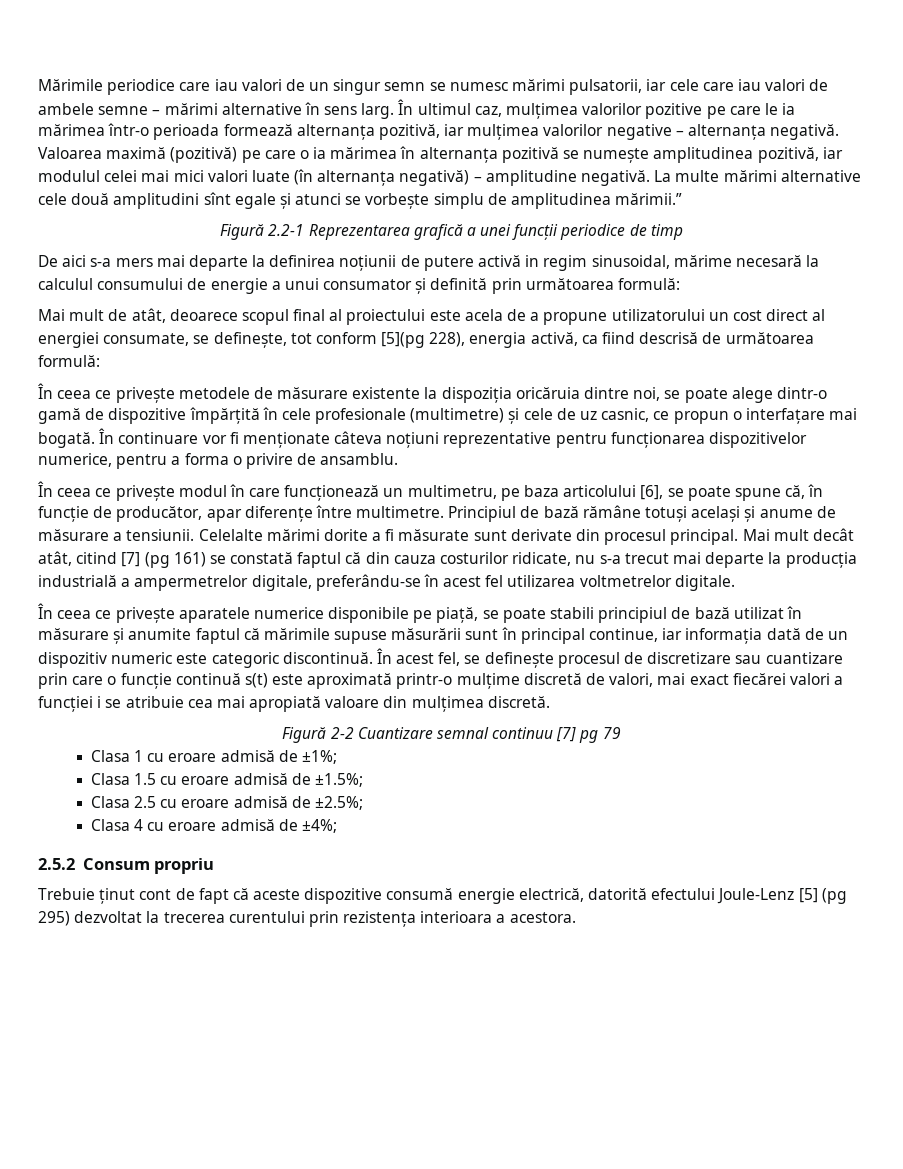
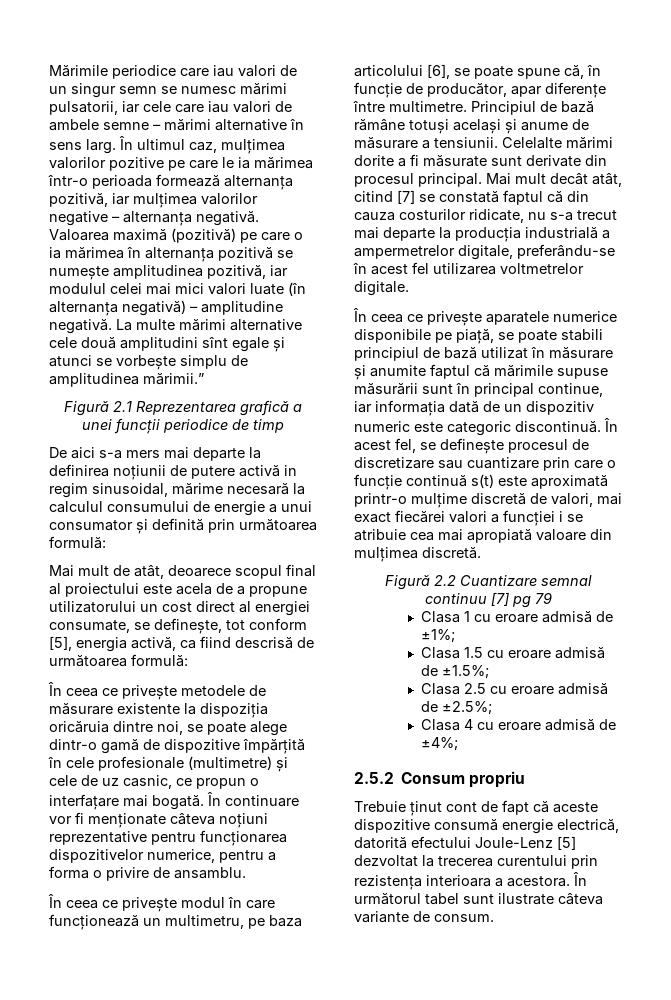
- Figură 2.2-1 Reprezentarea grafică a unei funcții periodice de timp
+ Figură 2.1 Reprezentarea grafică a unei funcții periodice de timp
- Mai mult de atât, deoarece scopul final al proiectului este acela de a propune utilizatorului un cost direct al energiei consumate, se definește, tot conform [5](pg 228), energia activă, ca fiind descrisă de următoarea formulă:
+ Mai mult de atât, deoarece scopul final al proiectului este acela de a propune utilizatorului un cost direct al energiei consumate, se definește, tot conform [5], energia activă, ca fiind descrisă de următoarea formulă:
- Mai mult decât atât, citind [7] (pg 161) se constată faptul că din cauza costurilor ridicate, nu s-a trecut mai departe la producția industrială a ampermetrelor digitale, preferându-se în acest fel utilizarea voltmetrelor digitale.
+ Mai mult decât atât, citind [7] se constată faptul că din cauza costurilor ridicate, nu s-a trecut mai departe la producția industrială a ampermetrelor digitale, preferându-se în acest fel utilizarea voltmetrelor digitale.
- Figură 2-2 Cuantizare semnal continuu [7] pg 79
+ Figură 2.2 Cuantizare semnal continuu [7] pg 79
- Trebuie ținut cont de fapt că aceste dispozitive consumă energie electrică, datorită efectului Joule-Lenz [5] (pg 295) dezvoltat la trecerea curentului prin rezistența interioara a acestora.
+ Trebuie ținut cont de fapt că aceste dispozitive consumă energie electrică, datorită efectului Joule-Lenz [5] dezvoltat la trecerea curentului prin rezistența interioara a acestora.
+ În următorul tabel sunt ilustrate câteva variante de consum.

